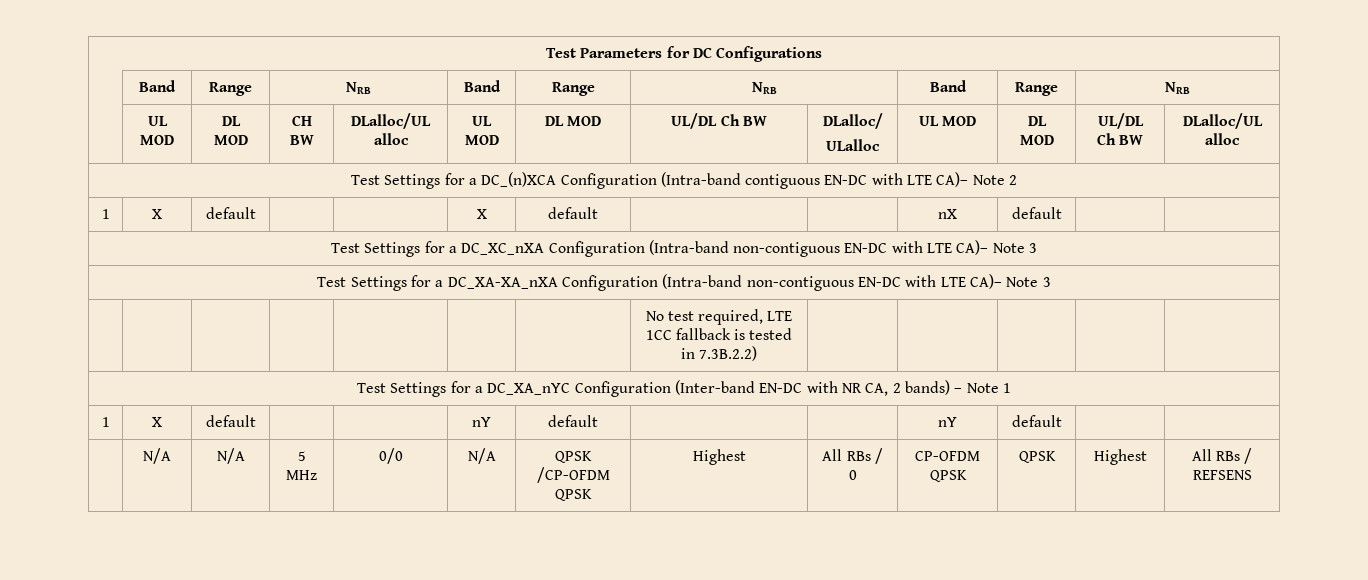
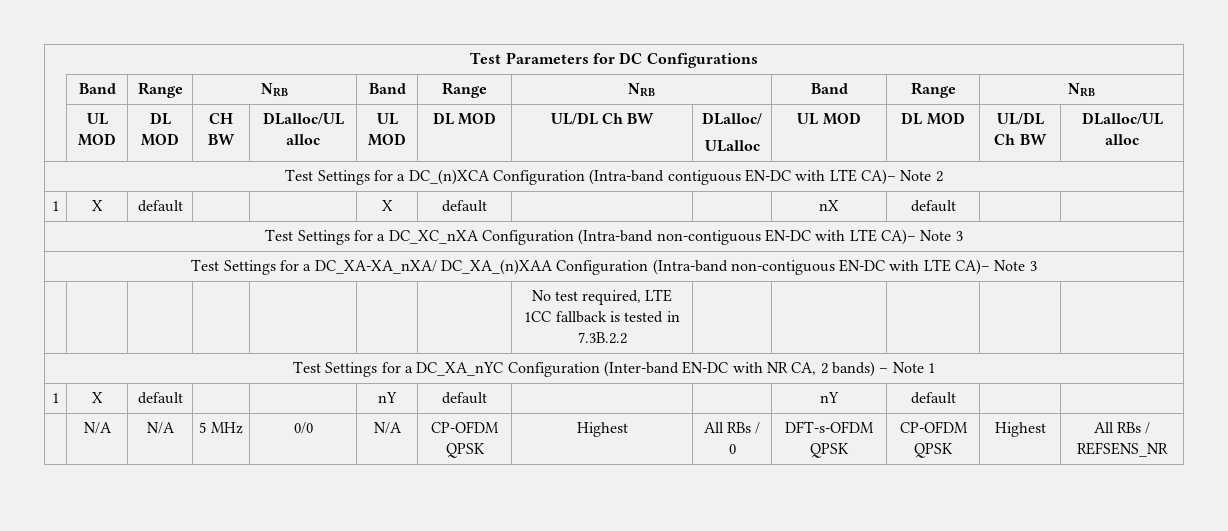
- Test Settings for a DC_XA-XA_nXA Configuration (Intra-band non-contiguous EN-DC with LTE CA)– Note 3
+ Test Settings for a DC_XA-XA_nXA/ DC_XA_(n)XAA Configuration (Intra-band non-contiguous EN-DC with LTE CA)– Note 3
- | | | | | | | No test required, LTE 1CC fallback is tested in 7.3B.2.2) | | | | |
+ | | | | | | | No test required, LTE 1CC fallback is tested in 7.3B.2.2 | | | | |
- | N/A | N/A | 5 MHz | 0/0 | N/A | QPSK /CP-OFDM QPSK | Highest | All RBs / 0 | CP-OFDM QPSK | QPSK | Highest | All RBs / REFSENS
+ | N/A | N/A | 5 MHz | 0/0 | N/A | CP-OFDM QPSK | Highest | All RBs / 0 | DFT-s-OFDM QPSK | CP-OFDM QPSK | Highest | All RBs / REFSENS_NR

